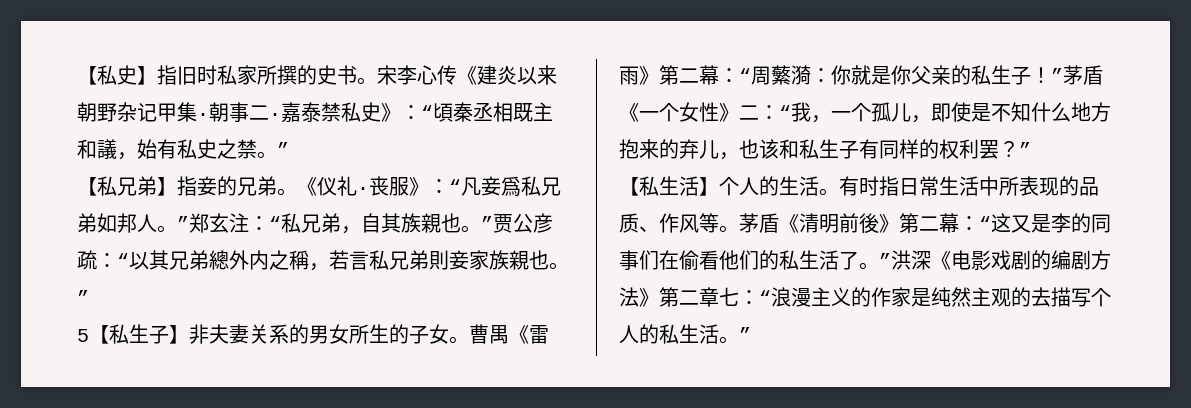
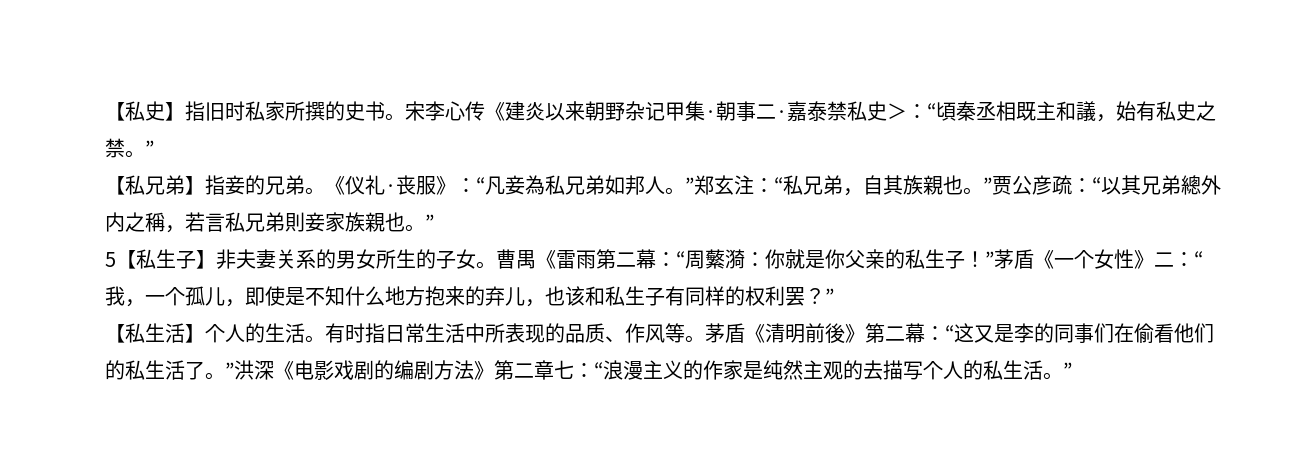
- 宋李心传《建炎以来朝野杂记甲集·朝事二·嘉泰禁私史》：“頃秦丞相既主和議，始有私史之禁。”
+ 宋李心传《建炎以来朝野杂记甲集·朝事二·嘉泰禁私史＞：“頃秦丞相既主和議，始有私史之禁。”
- 《仪礼·丧服》：“凡妾爲私兄弟如邦人。”郑玄注：“私兄弟，自其族親也。”贾公彦疏：“以其兄弟總外内之稱，若言私兄弟則妾家族親也。”
+ 《仪礼·丧服》：“凡妾為私兄弟如邦人。”郑玄注：“私兄弟，自其族親也。”贾公彦疏：“以其兄弟總外内之稱，若言私兄弟則妾家族親也。”
- 曹禺《雷雨》第二幕：“周蘩漪：你就是你父亲的私生子！”茅盾《一个女性》二：“我，一个孤儿，即使是不知什么地方抱来的弃儿，也该和私生子有同样的权利罢？”
+ 曹禺《雷雨第二幕：“周蘩漪：你就是你父亲的私生子！”茅盾《一个女性》二：“我，一个孤儿，即使是不知什么地方抱来的弃儿，也该和私生子有同样的权利罢？”

